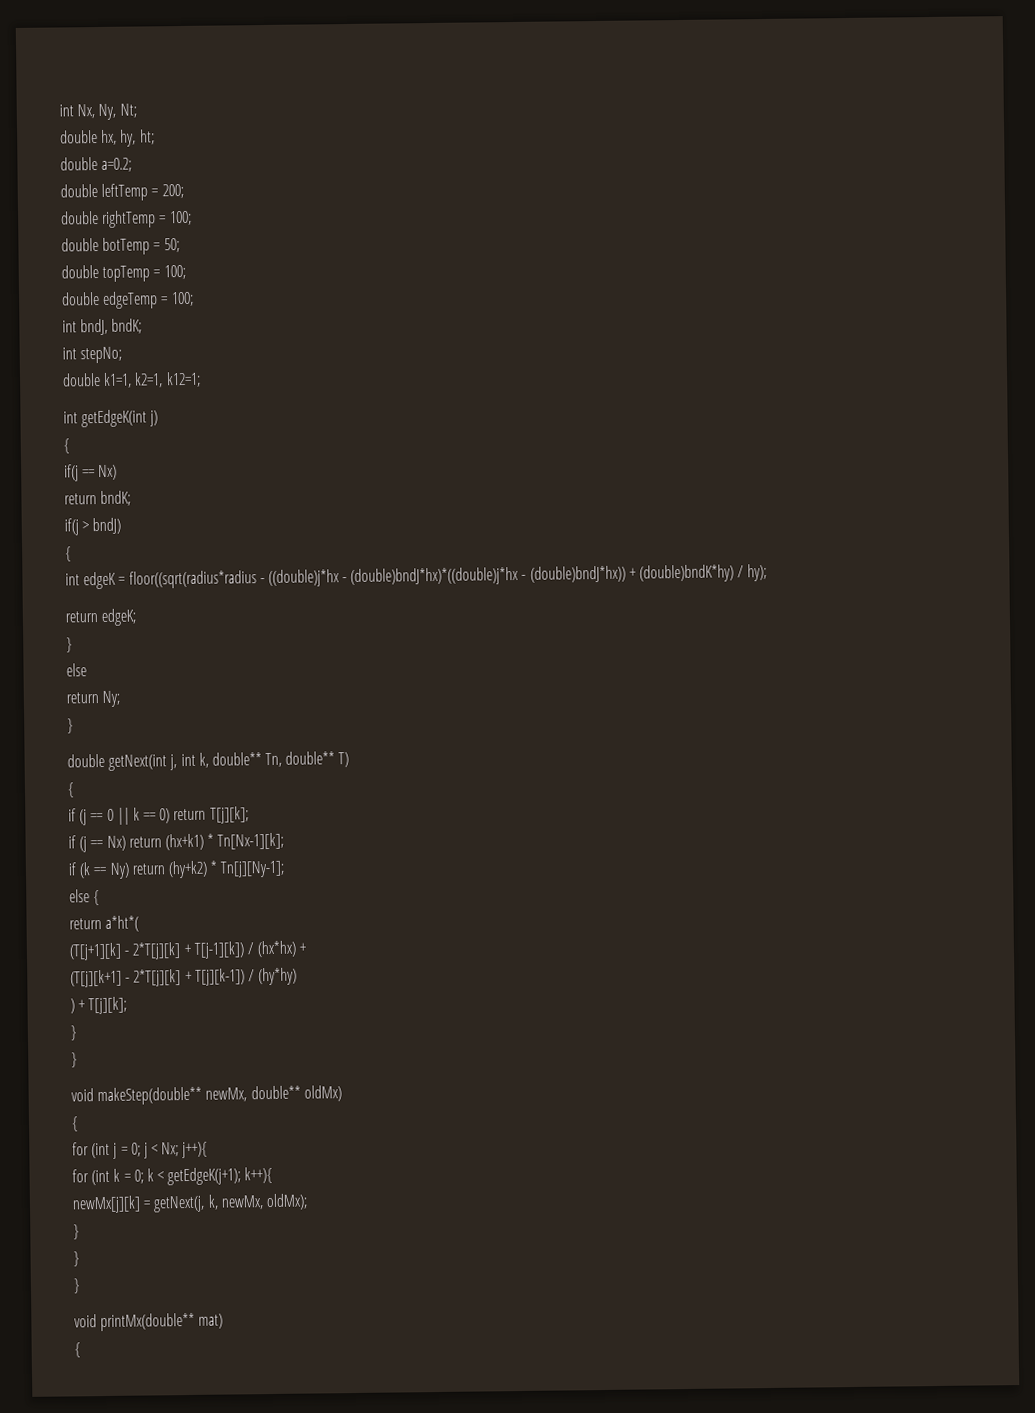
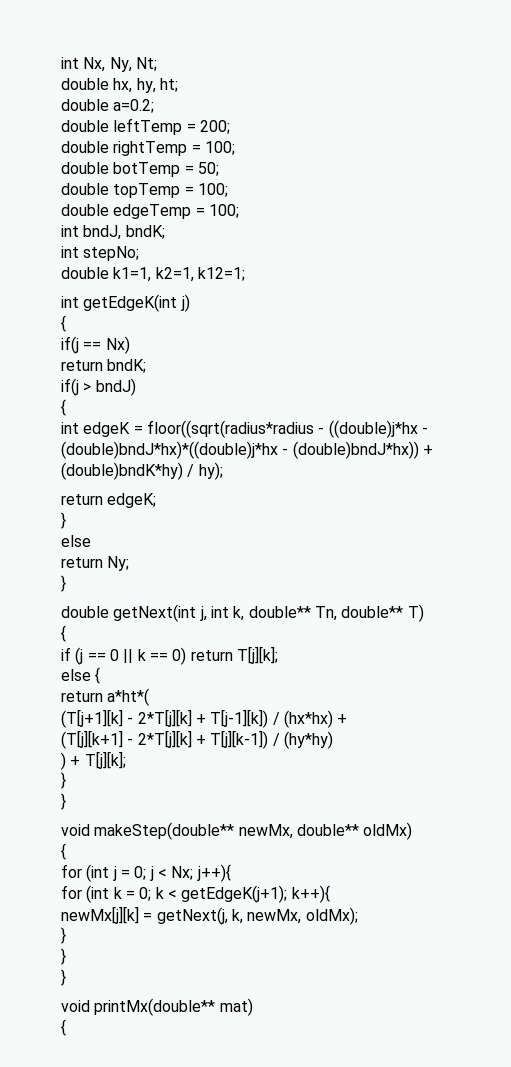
- if (j == Nx) return (hx+k1) * Tn[Nx-1][k];
- if (k == Ny) return (hy+k2) * Tn[j][Ny-1];

